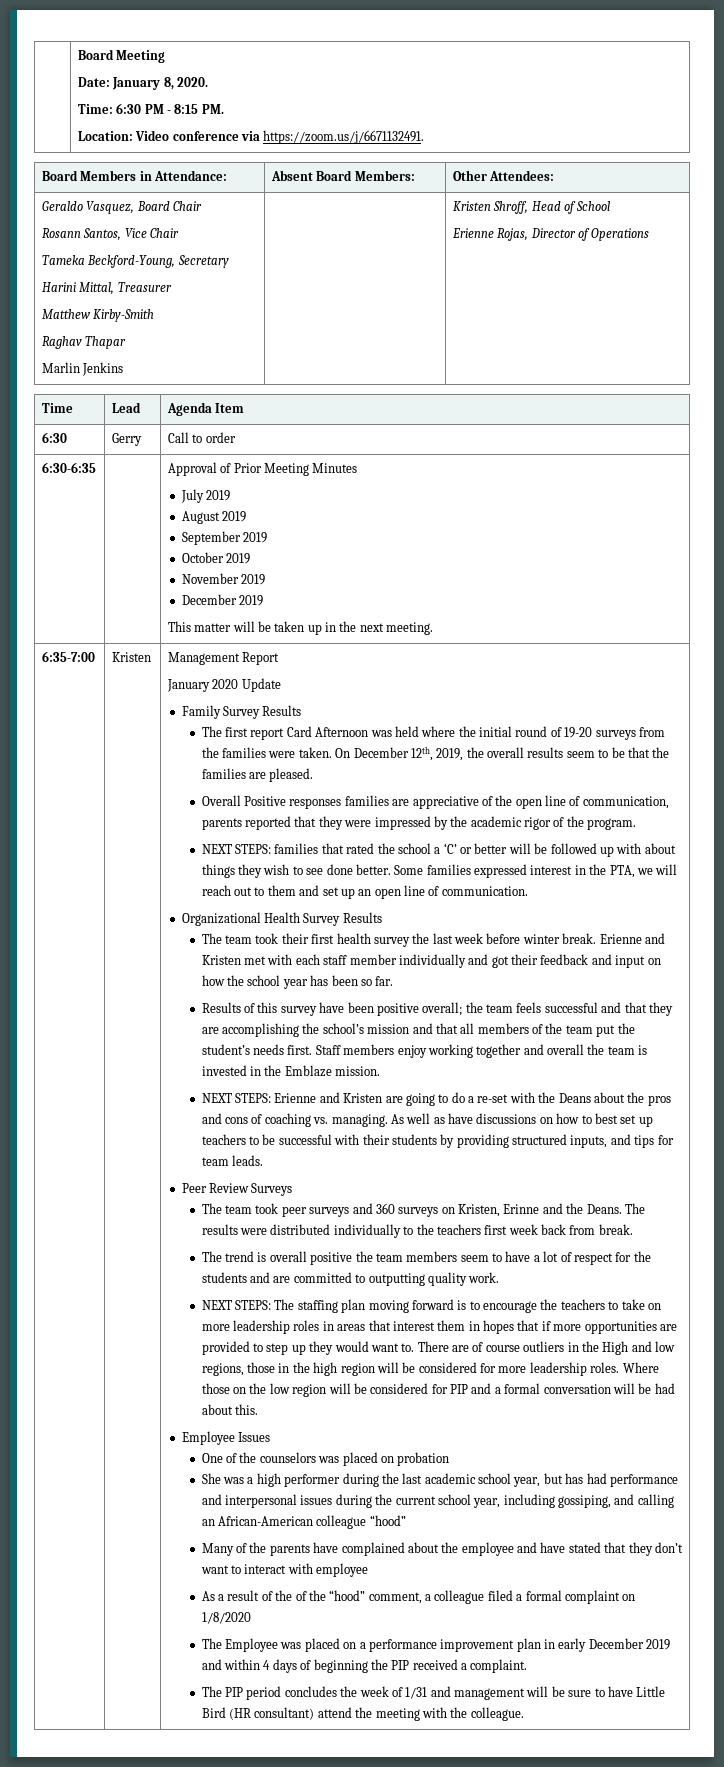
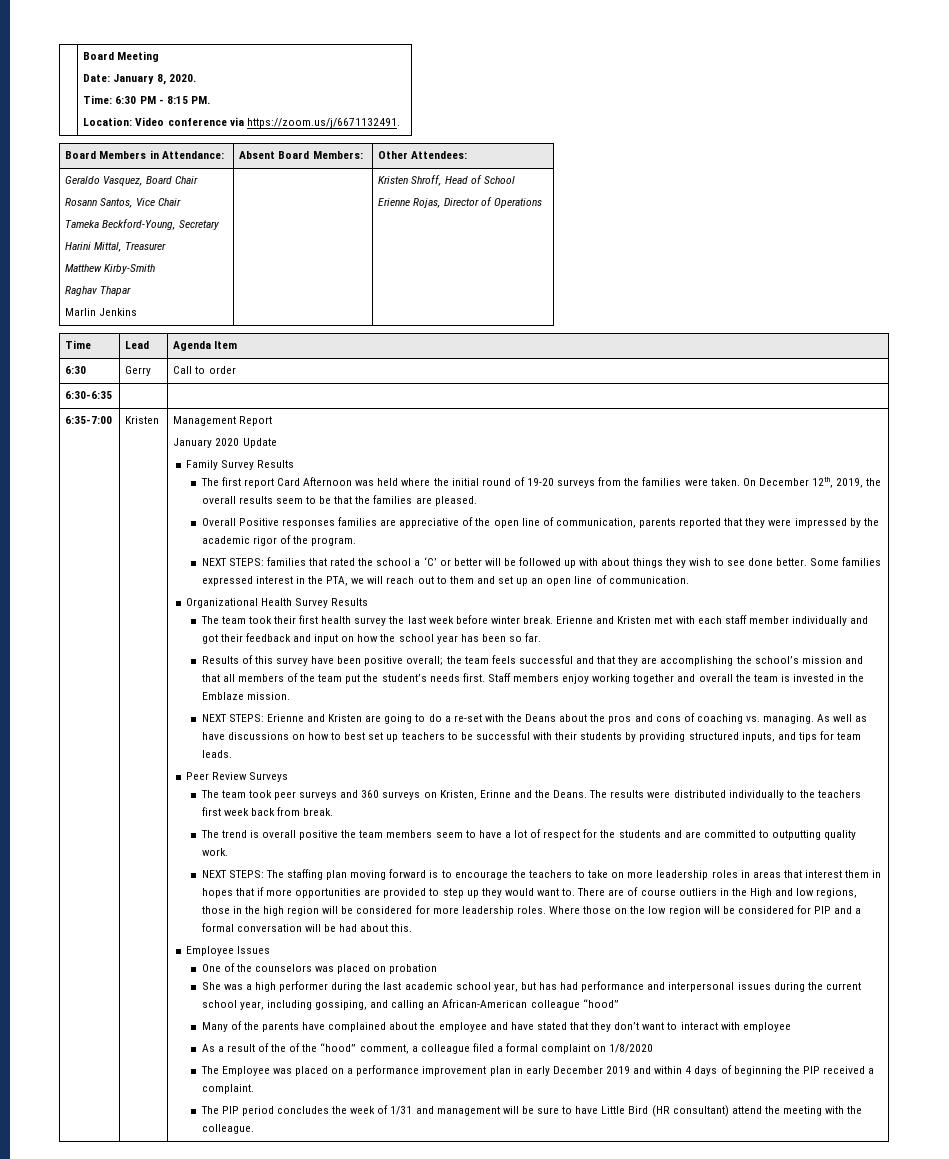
- 6:30-6:35 | | Approval of Prior Meeting Minutes
- July 2019
- August 2019
- September 2019
- October 2019
- November 2019
- December 2019
- This matter will be taken up in the next meeting.
+ 6:30-6:35 | |

